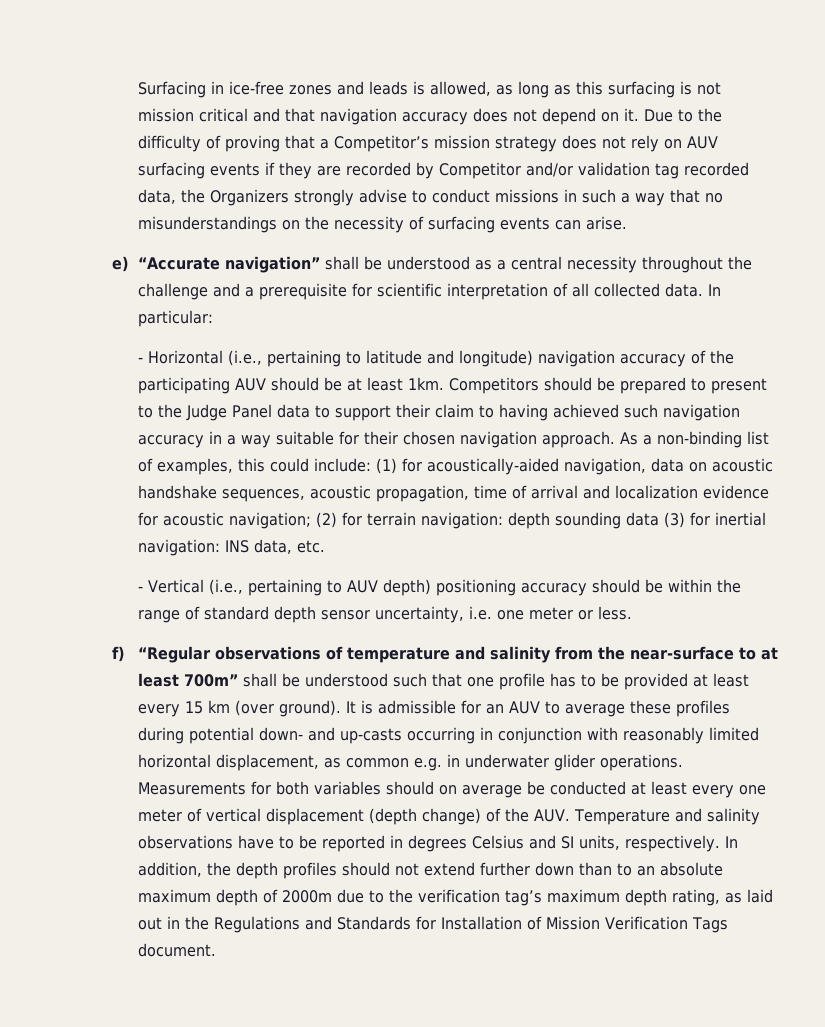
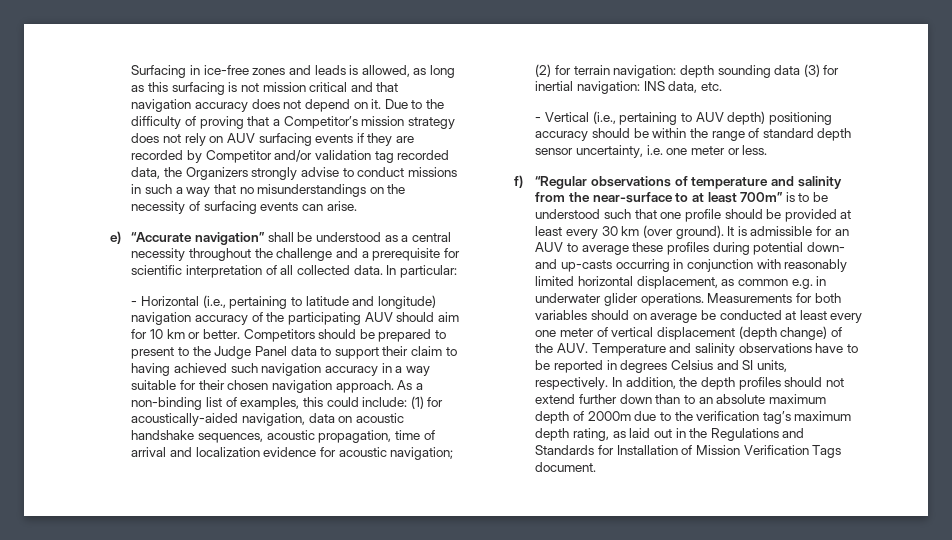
- - Horizontal (i.e., pertaining to latitude and longitude) navigation accuracy of the participating AUV should be at least 1km.
+ - Horizontal (i.e., pertaining to latitude and longitude) navigation accuracy of the participating AUV should aim for 10 km or better.
- f) “Regular observations of temperature and salinity from the near-surface to at least 700m” shall be understood such that one profile has to be provided at least every 15 km (over ground).
+ f) “Regular observations of temperature and salinity from the near-surface to at least 700m” is to be understood such that one profile should be provided at least every 30 km (over ground).

